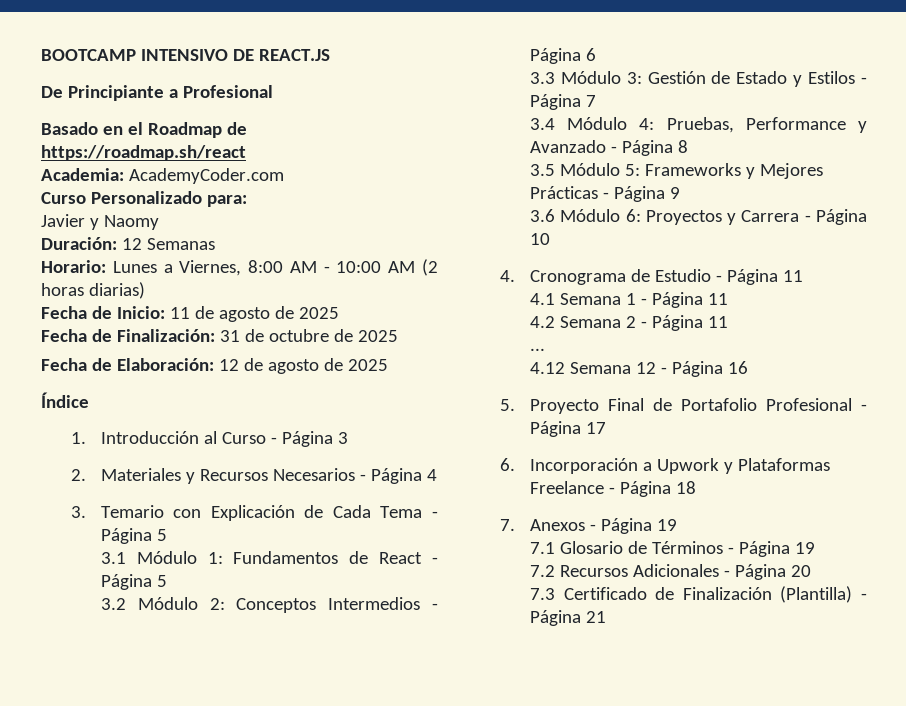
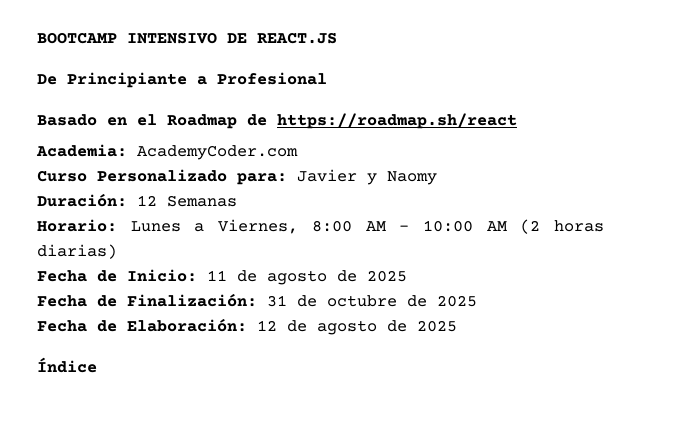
- Curso Personalizado para:
- Javier y Naomy
+ Curso Personalizado para: Javier y Naomy
- 1. Introducción al Curso - Página 3
- 2. Materiales y Recursos Necesarios - Página 4
- 3. Temario con Explicación de Cada Tema - Página 5
- 3.1 Módulo 1: Fundamentos de React - Página 5
- 3.2 Módulo 2: Conceptos Intermedios - Página 6
- 3.3 Módulo 3: Gestión de Estado y Estilos - Página 7
- 3.4 Módulo 4: Pruebas, Performance y Avanzado - Página 8
- 3.5 Módulo 5: Frameworks y Mejores Prácticas - Página 9
- 3.6 Módulo 6: Proyectos y Carrera - Página 10
- 4. Cronograma de Estudio - Página 11
- 4.1 Semana 1 - Página 11
- 4.2 Semana 2 - Página 11
- ...
- 4.12 Semana 12 - Página 16
- 5. Proyecto Final de Portafolio Profesional - Página 17
- 6. Incorporación a Upwork y Plataformas Freelance - Página 18
- 7. Anexos - Página 19
- 7.1 Glosario de Términos - Página 19
- 7.2 Recursos Adicionales - Página 20
- 7.3 Certificado de Finalización (Plantilla) - Página 21

